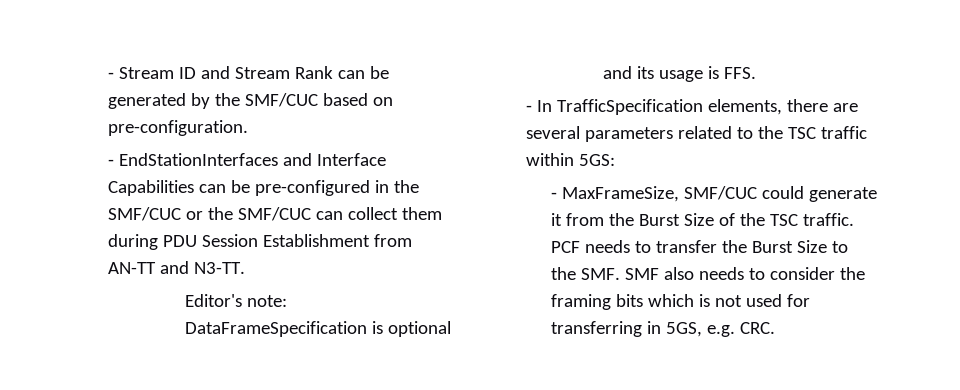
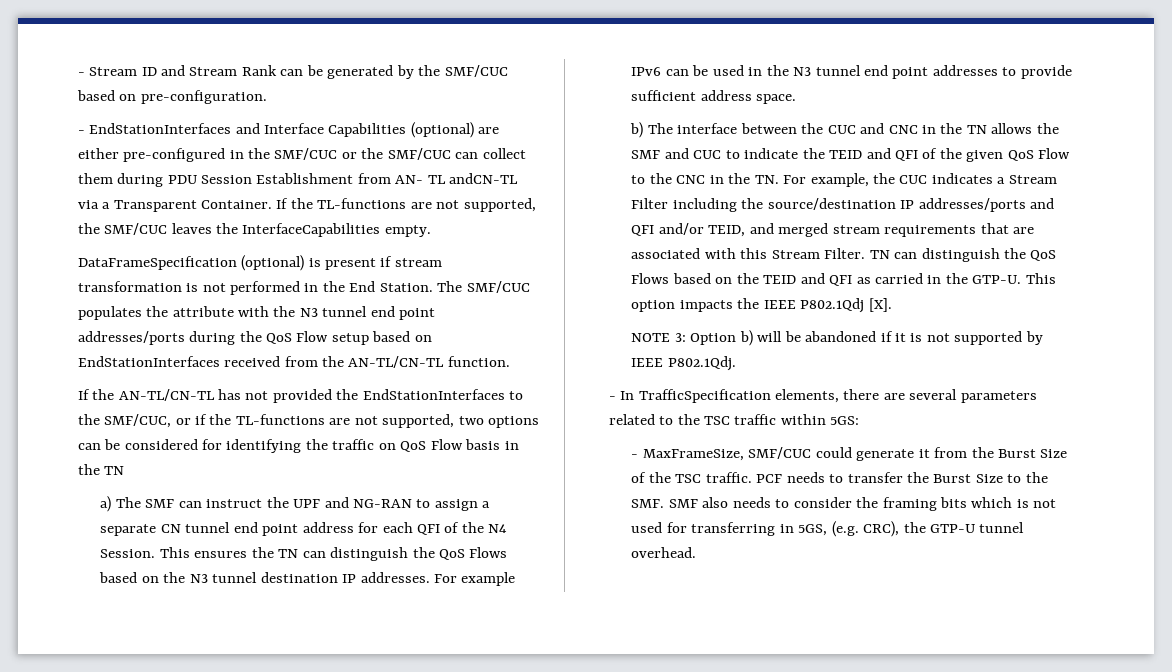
- ‐ EndStationInterfaces and Interface Capabilities can be pre-configured in the SMF/CUC or the SMF/CUC can collect them during PDU Session Establishment from AN-TT and N3-TT.
- Editor's note: DataFrameSpecification is optional and its usage is FFS.
+ ‐ EndStationInterfaces and Interface Capabilities (optional) are either pre-configured in the SMF/CUC or the SMF/CUC can collect them during PDU Session Establishment from AN- TL andCN-TL via a Transparent Container. If the TL-functions are not supported, the SMF/CUC leaves the InterfaceCapabilities empty.
+ DataFrameSpecification (optional) is present if stream transformation is not performed in the End Station. The SMF/CUC populates the attribute with the N3 tunnel end point addresses/ports during the QoS Flow setup based on EndStationInterfaces received from the AN-TL/CN-TL function.
+ If the AN-TL/CN-TL has not provided the EndStationInterfaces to the SMF/CUC, or if the TL-functions are not supported, two options can be considered for identifying the traffic on QoS Flow basis in the TN
+ a) The SMF can instruct the UPF and NG-RAN to assign a separate CN tunnel end point address for each QFI of the N4 Session. This ensures the TN can distinguish the QoS Flows based on the N3 tunnel destination IP addresses. For example IPv6 can be used in the N3 tunnel end point addresses to provide sufficient address space.
+ b) The interface between the CUC and CNC in the TN allows the SMF and CUC to indicate the TEID and QFI of the given QoS Flow to the CNC in the TN. For example, the CUC indicates a Stream Filter including the source/destination IP addresses/ports and QFI and/or TEID, and merged stream requirements that are associated with this Stream Filter. TN can distinguish the QoS Flows based on the TEID and QFI as carried in the GTP-U. This option impacts the IEEE P802.1Qdj [X].
+ NOTE 3: Option b) will be abandoned if it is not supported by IEEE P802.1Qdj.
- PCF needs to transfer the Burst Size to the SMF. SMF also needs to consider the framing bits which is not used for transferring in 5GS, e.g. CRC.
+ PCF needs to transfer the Burst Size to the SMF. SMF also needs to consider the framing bits which is not used for transferring in 5GS, (e.g. CRC), the GTP-U tunnel overhead.

